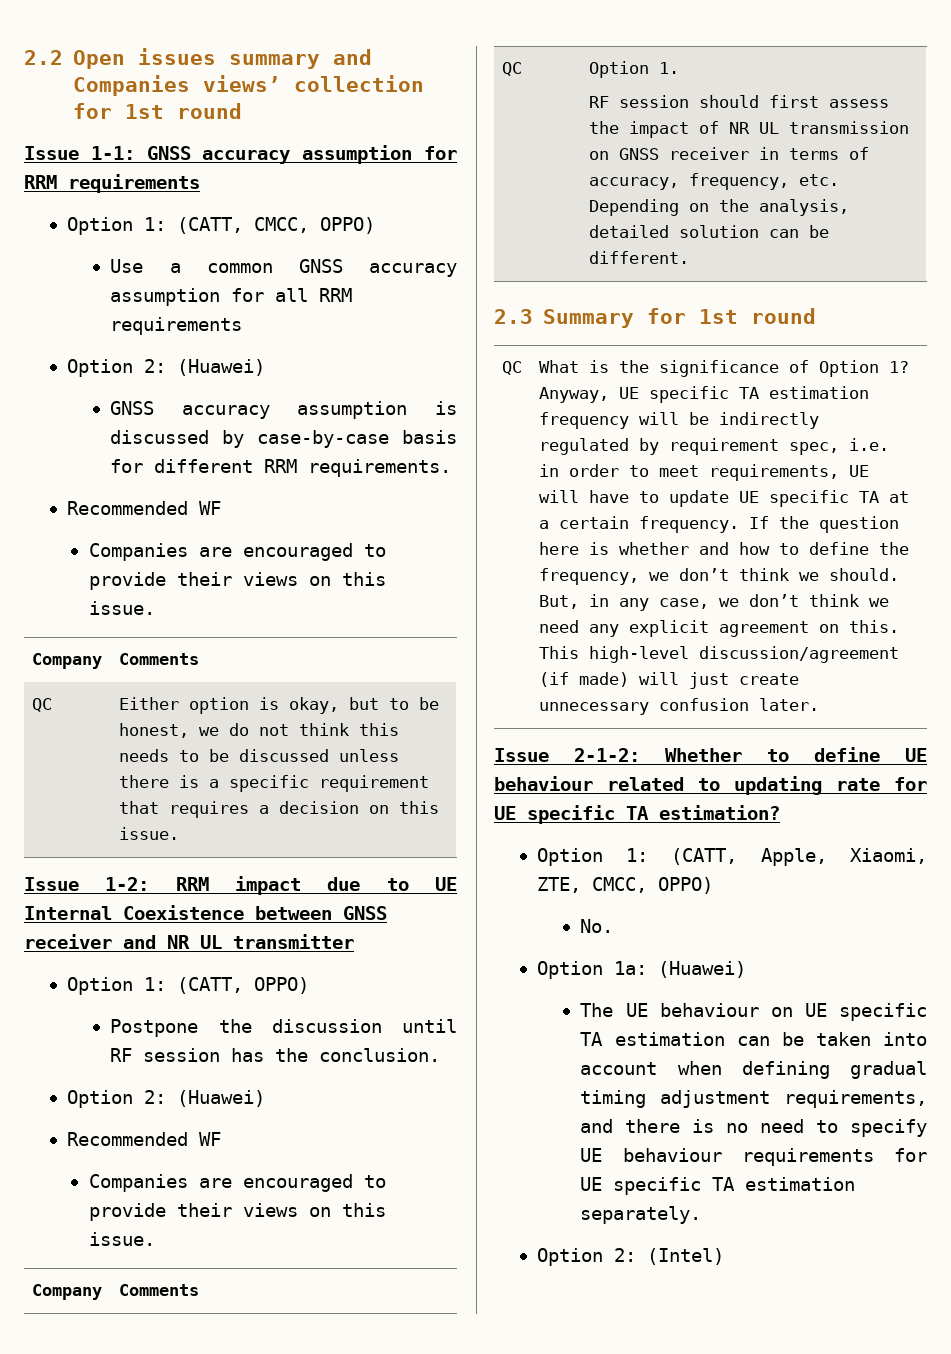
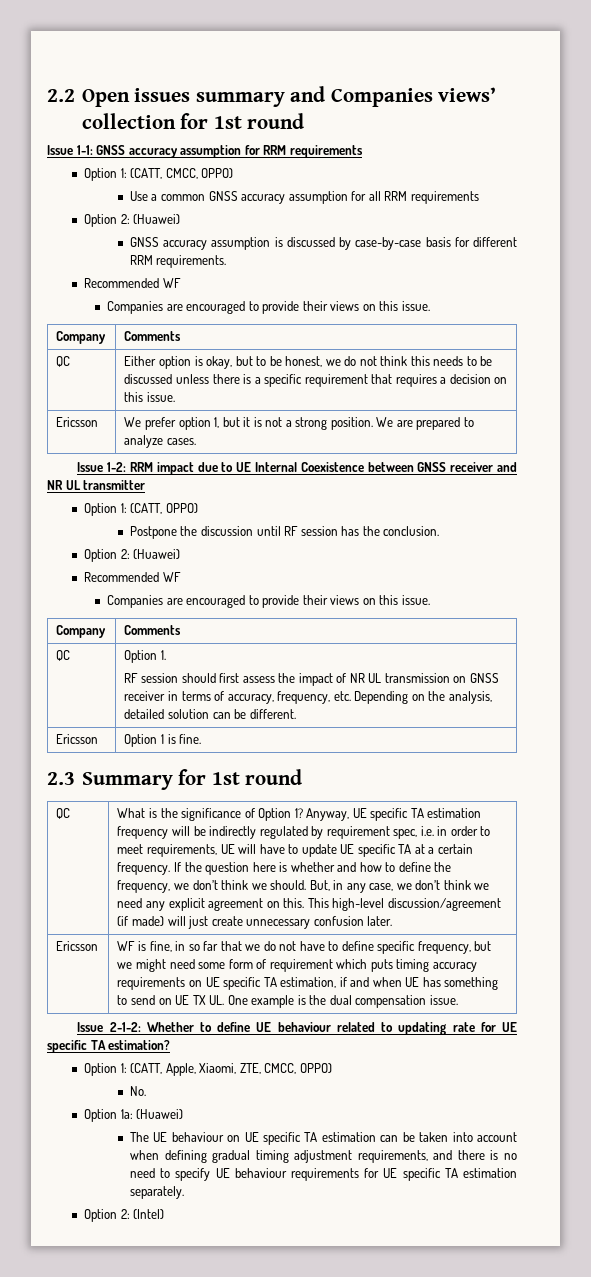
+ Ericsson | We prefer option 1, but it is not a strong position. We are prepared to analyze cases.
+ Ericsson | Option 1 is fine.
+ Ericsson | WF is fine, in so far that we do not have to define specific frequency, but we might need some form of requirement which puts timing accuracy requirements on UE specific TA estimation, if and when UE has something to send on UE TX UL. One example is the dual compensation issue.

